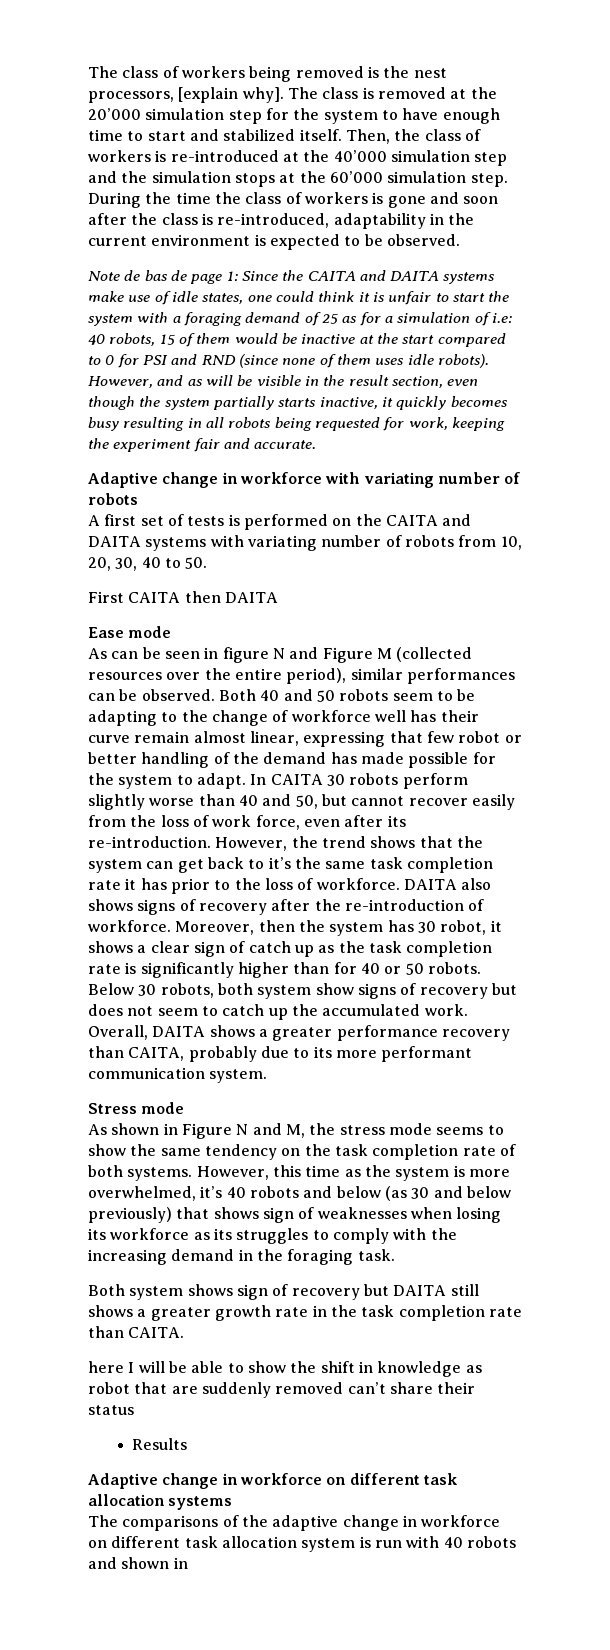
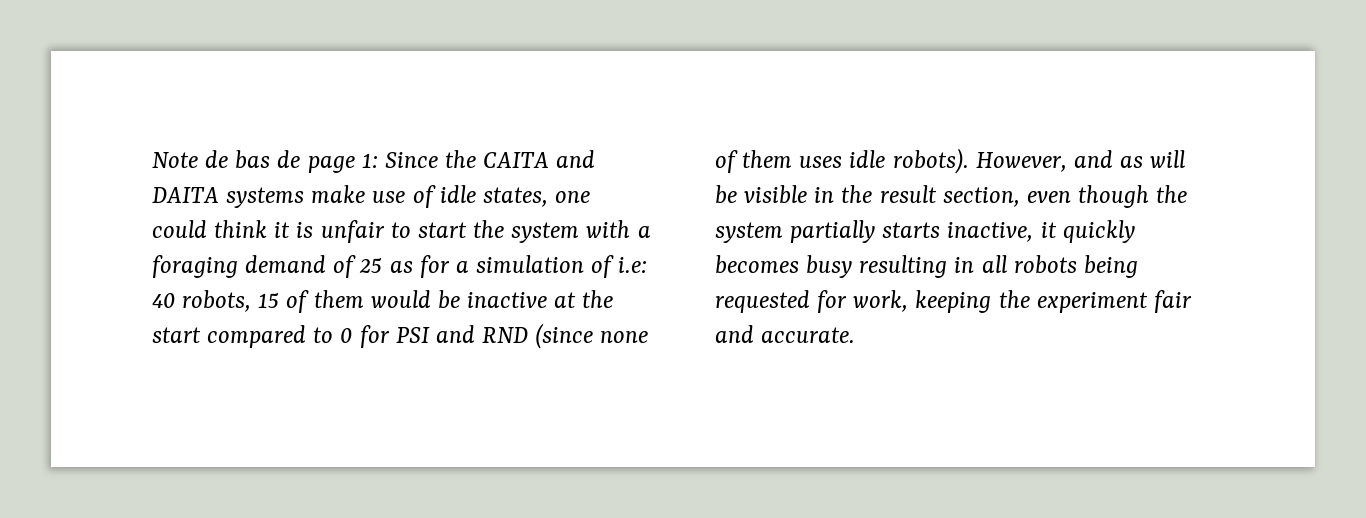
- The class of workers being removed is the nest processors, [explain why]. The class is removed at the 20’000 simulation step for the system to have enough time to start and stabilized itself. Then, the class of workers is re-introduced at the 40’000 simulation step and the simulation stops at the 60’000 simulation step. During the time the class of workers is gone and soon after the class is re-introduced, adaptability in the current environment is expected to be observed.
- Adaptive change in workforce with variating number of robots
- A first set of tests is performed on the CAITA and DAITA systems with variating number of robots from 10, 20, 30, 40 to 50.
- First CAITA then DAITA
- Ease mode
- As can be seen in figure N and Figure M (collected resources over the entire period), similar performances can be observed. Both 40 and 50 robots seem to be adapting to the change of workforce well has their curve remain almost linear, expressing that few robot or better handling of the demand has made possible for the system to adapt. In CAITA 30 robots perform slightly worse than 40 and 50, but cannot recover easily from the loss of work force, even after its re-introduction. However, the trend shows that the system can get back to it’s the same task completion rate it has prior to the loss of workforce. DAITA also shows signs of recovery after the re-introduction of workforce. Moreover, then the system has 30 robot, it shows a clear sign of catch up as the task completion rate is significantly higher than for 40 or 50 robots. Below 30 robots, both system show signs of recovery but does not seem to catch up the accumulated work. Overall, DAITA shows a greater performance recovery than CAITA, probably due to its more performant communication system.
- Stress mode
- As shown in Figure N and M, the stress mode seems to show the same tendency on the task completion rate of both systems. However, this time as the system is more overwhelmed, it’s 40 robots and below (as 30 and below previously) that shows sign of weaknesses when losing its workforce as its struggles to comply with the increasing demand in the foraging task.
- Both system shows sign of recovery but DAITA still shows a greater growth rate in the task completion rate than CAITA.
- here I will be able to show the shift in knowledge as robot that are suddenly removed can’t share their status
- Results
- Adaptive change in workforce on different task allocation systems
- The comparisons of the adaptive change in workforce on different task allocation system is run with 40 robots and shown in

